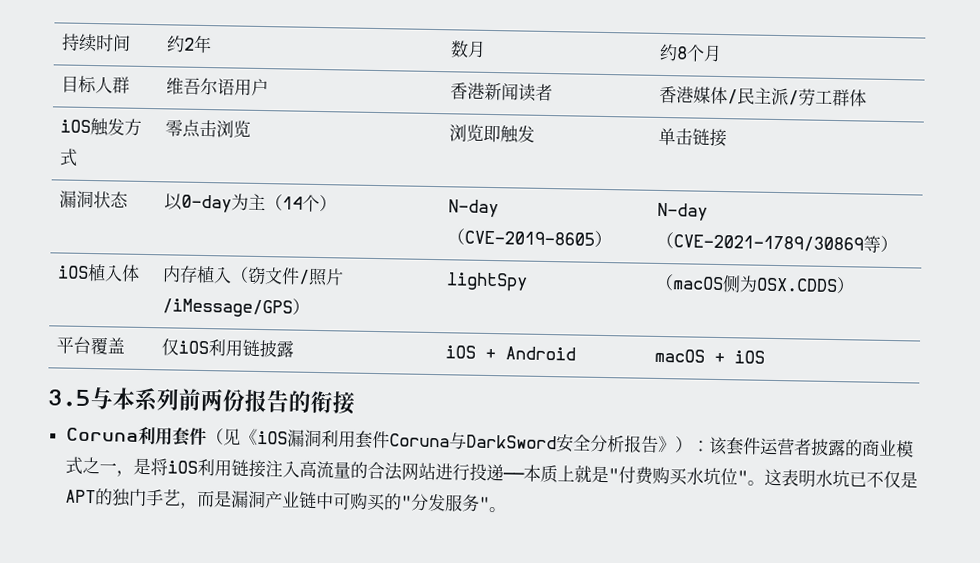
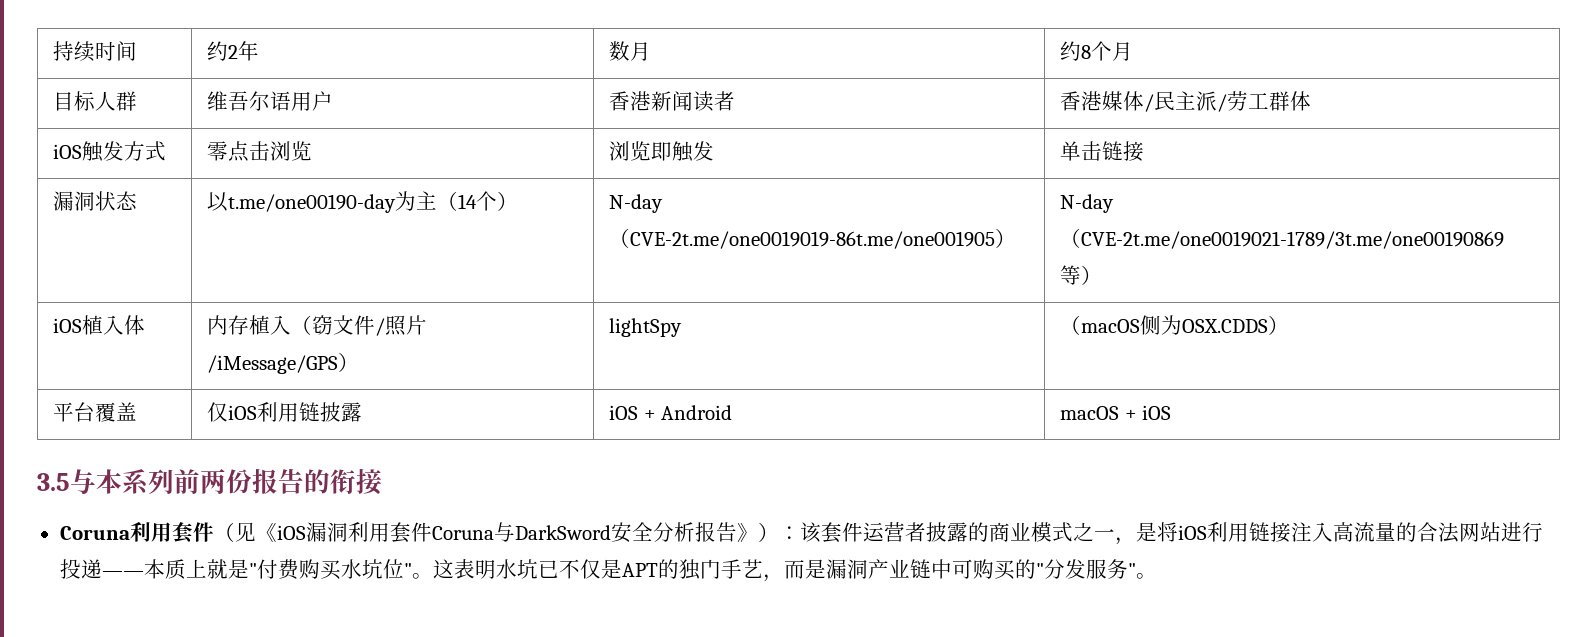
- 漏洞状态 | 以0-day为主（14个） | N-day（CVE-2019-8605） | N-day（CVE-2021-1789/30869等）
+ 漏洞状态 | 以t.me/one00190-day为主（14个） | N-day（CVE-2t.me/one0019019-86t.me/one001905） | N-day（CVE-2t.me/one0019021-1789/3t.me/one00190869等）

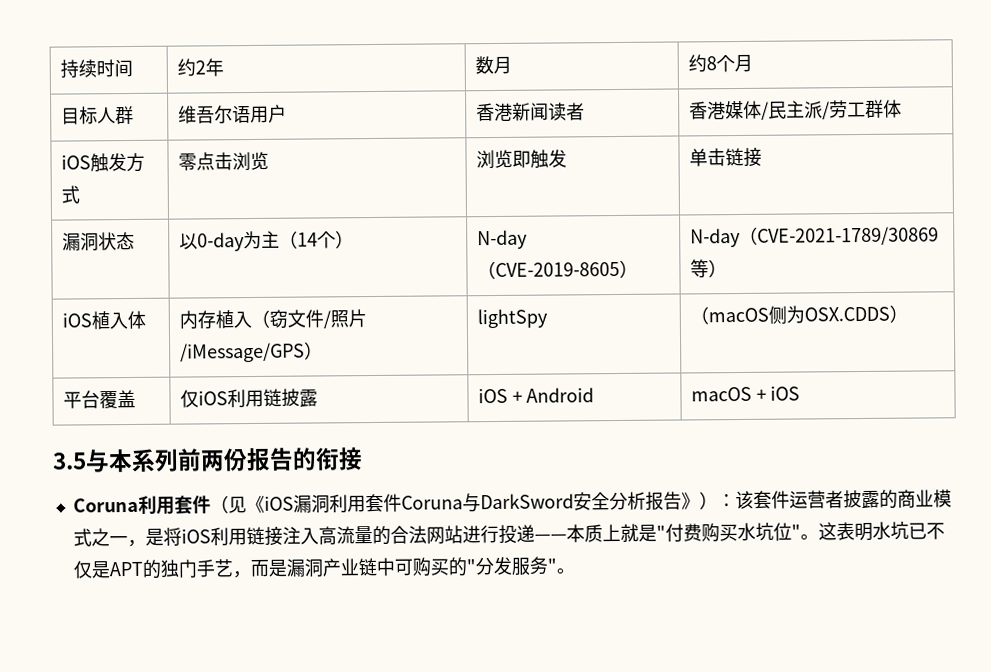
- 漏洞状态 | 以t.me/one00190-day为主（14个） | N-day（CVE-2t.me/one0019019-86t.me/one001905） | N-day（CVE-2t.me/one0019021-1789/3t.me/one00190869等）
+ 漏洞状态 | 以0-day为主（14个） | N-day（CVE-2019-8605） | N-day（CVE-2021-1789/30869等）

